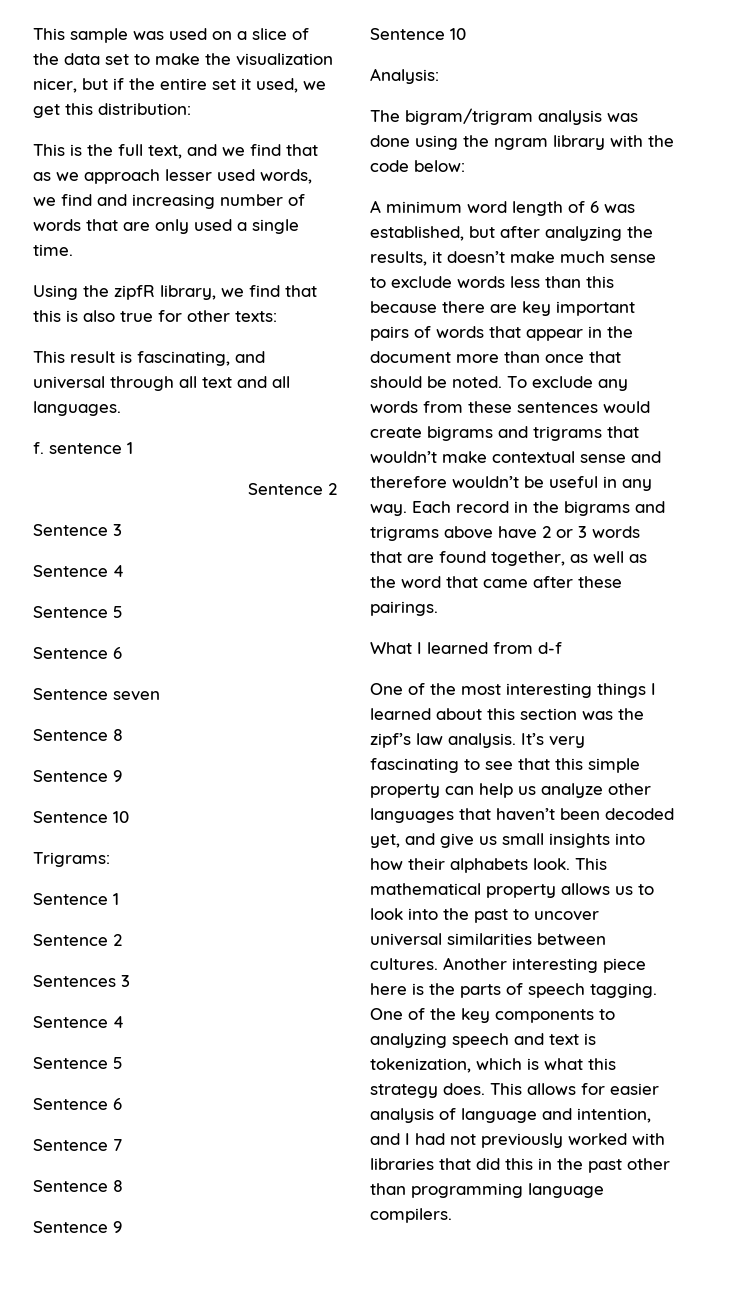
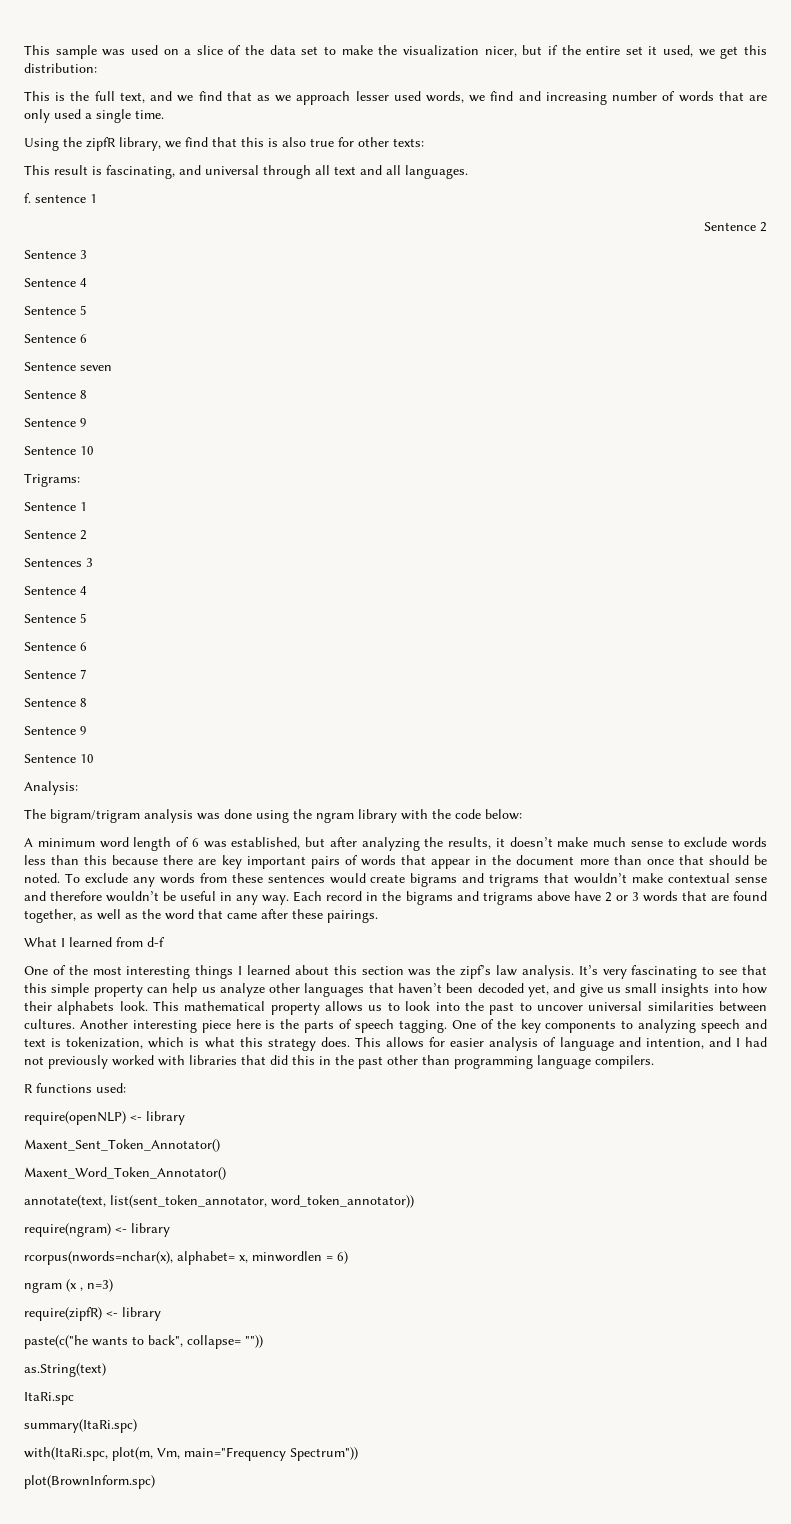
+ R functions used:
+ require(openNLP) <- library
+ Maxent_Sent_Token_Annotator()
+ Maxent_Word_Token_Annotator()
+ annotate(text, list(sent_token_annotator, word_token_annotator))
+ require(ngram) <- library
+ rcorpus(nwords=nchar(x), alphabet= x, minwordlen = 6)
+ ngram (x , n=3)
+ require(zipfR) <- library
+ paste(c("he wants to back", collapse= ""))
+ as.String(text)
+ ItaRi.spc
+ summary(ItaRi.spc)
+ with(ItaRi.spc, plot(m, Vm, main="Frequency Spectrum"))
+ plot(BrownInform.spc)

